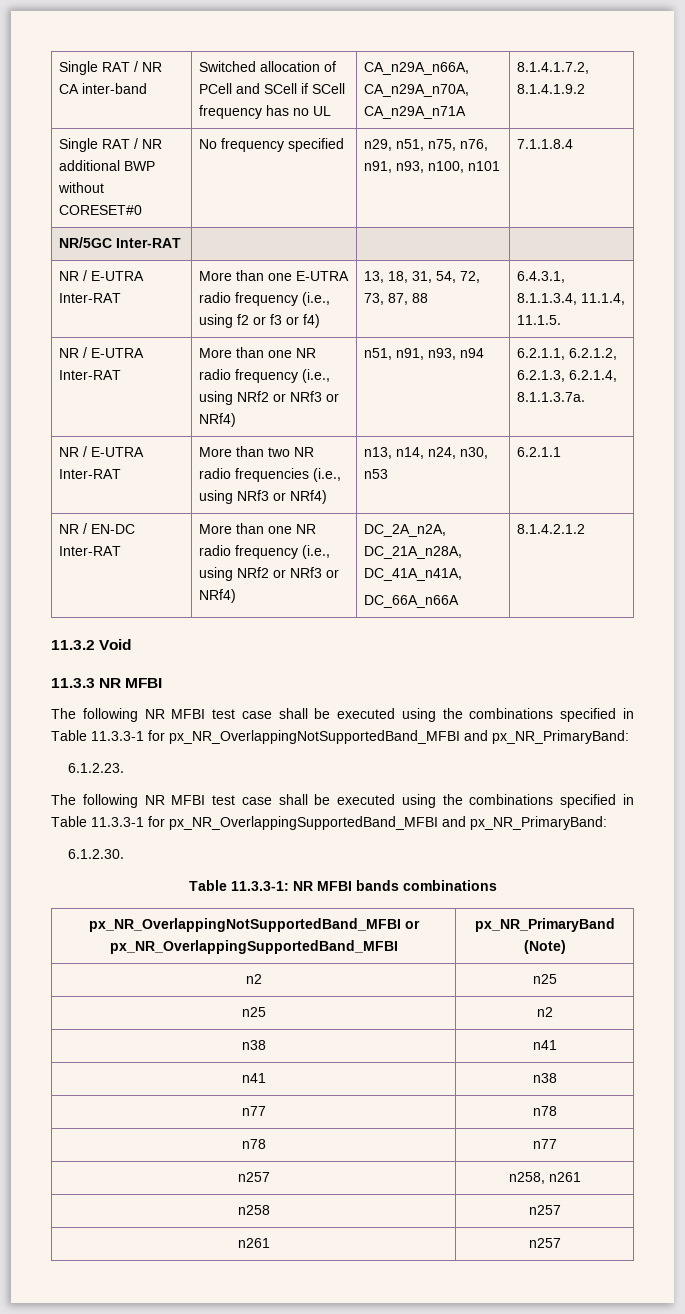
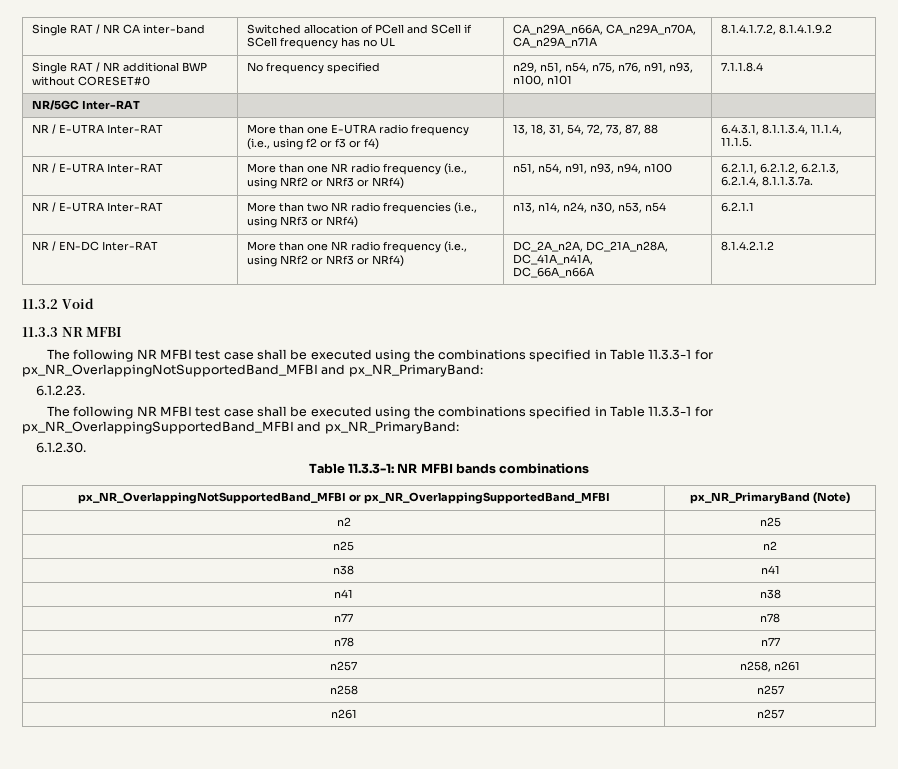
- Single RAT / NR additional BWP without CORESET#0 | No frequency specified | n29, n51, n75, n76, n91, n93, n100, n101 | 7.1.1.8.4
+ Single RAT / NR additional BWP without CORESET#0 | No frequency specified | n29, n51, n54, n75, n76, n91, n93, n100, n101 | 7.1.1.8.4
- NR / E-UTRA Inter-RAT | More than one NR radio frequency (i.e., using NRf2 or NRf3 or NRf4) | n51, n91, n93, n94 | 6.2.1.1, 6.2.1.2, 6.2.1.3, 6.2.1.4, 8.1.1.3.7a.
+ NR / E-UTRA Inter-RAT | More than one NR radio frequency (i.e., using NRf2 or NRf3 or NRf4) | n51, n54, n91, n93, n94, n100 | 6.2.1.1, 6.2.1.2, 6.2.1.3, 6.2.1.4, 8.1.1.3.7a.
- NR / E-UTRA Inter-RAT | More than two NR radio frequencies (i.e., using NRf3 or NRf4) | n13, n14, n24, n30, n53 | 6.2.1.1
+ NR / E-UTRA Inter-RAT | More than two NR radio frequencies (i.e., using NRf3 or NRf4) | n13, n14, n24, n30, n53, n54 | 6.2.1.1

